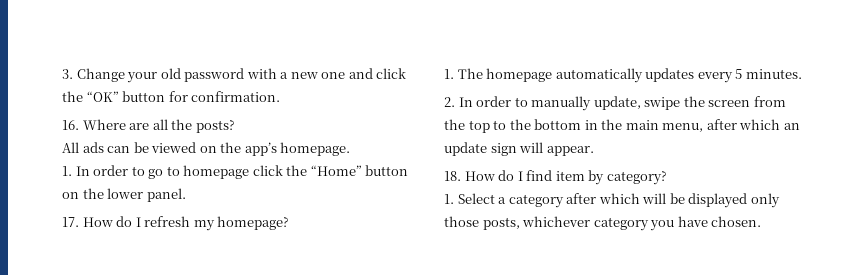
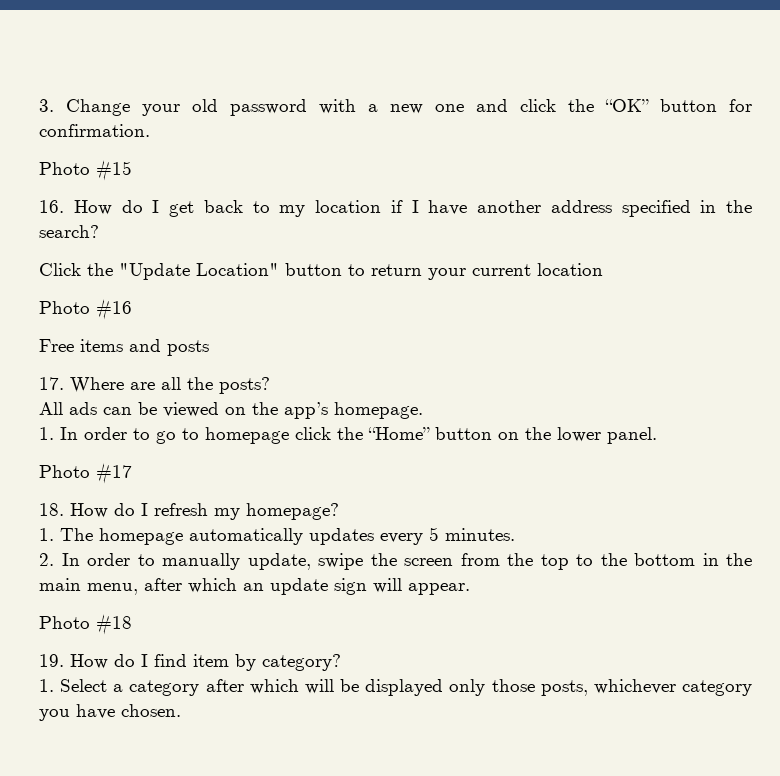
+ Photo #15
- 16. Where are all the posts?
+ 16. How do I get back to my location if I have another address specified in the search?
+ Click the "Update Location" button to return your current location
+ Photo #16
+ Free items and posts
+ 17. Where are all the posts?
- 17. How do I refresh my homepage?
+ Photo #17
+ 18. How do I refresh my homepage?
- 18. How do I find item by category?
+ Photo #18
+ 19. How do I find item by category?

